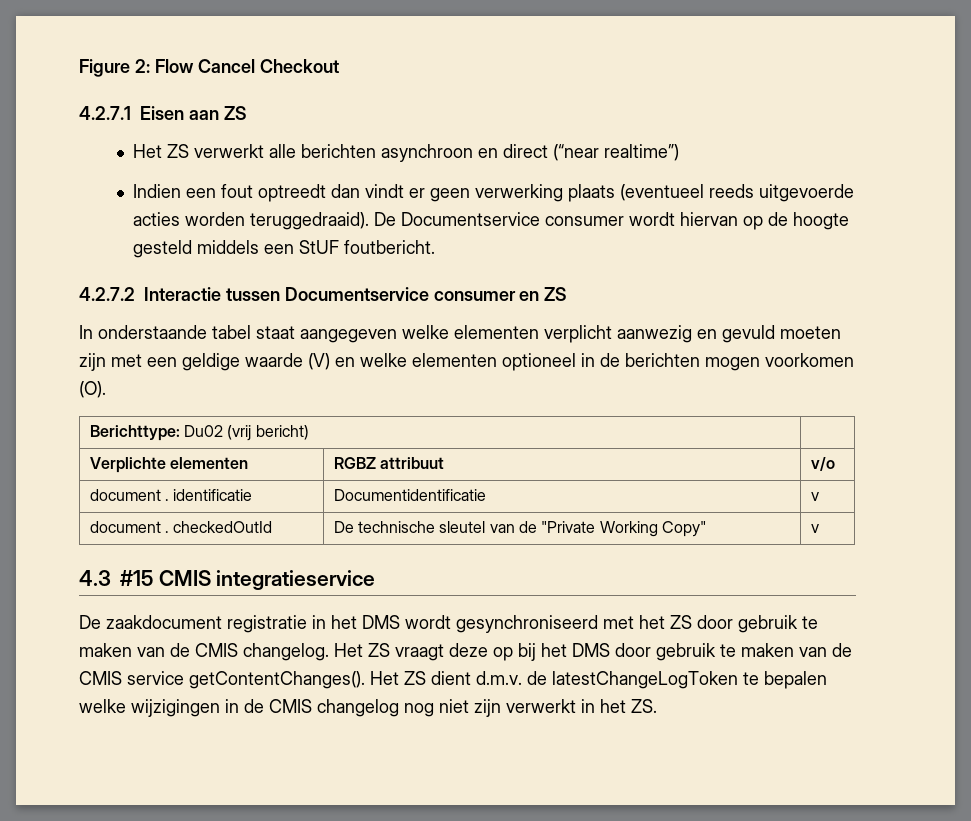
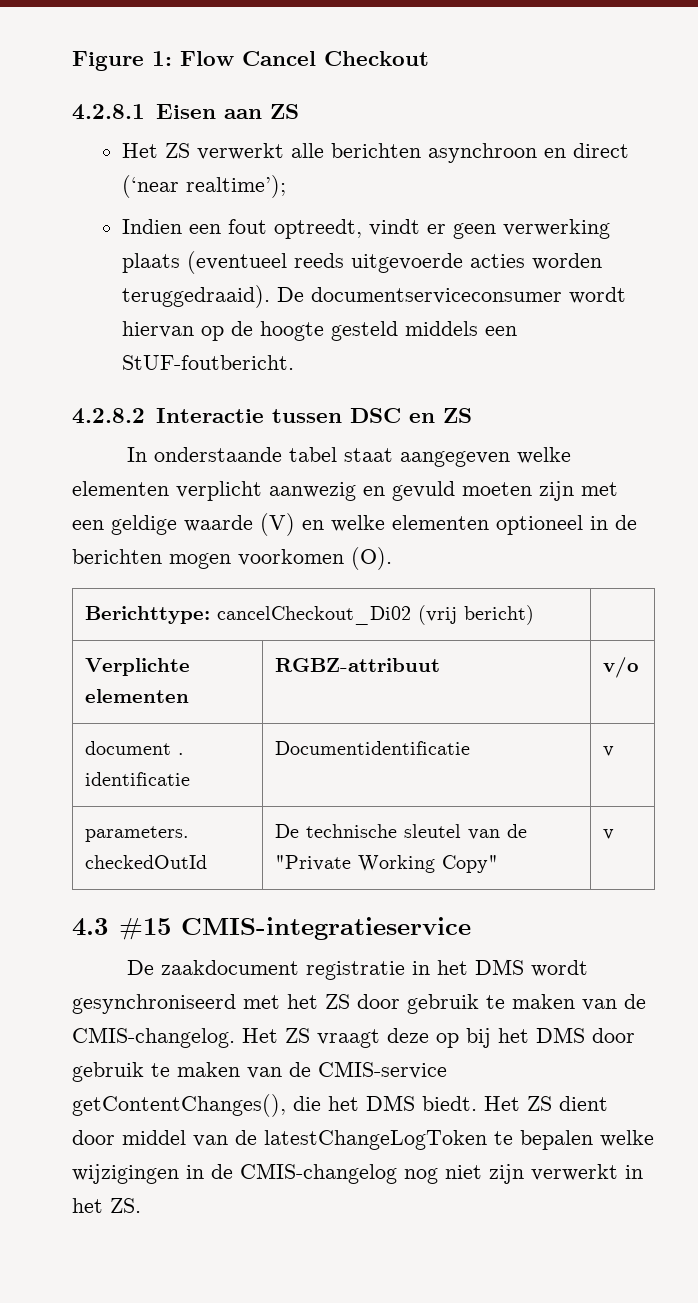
- Figure 2: Flow Cancel Checkout
+ Figure 1: Flow Cancel Checkout
- 4.2.7.1 Eisen aan ZS
+ 4.2.8.1 Eisen aan ZS
- Het ZS verwerkt alle berichten asynchroon en direct (“near realtime”)
+ Het ZS verwerkt alle berichten asynchroon en direct (‘near realtime’);
- Indien een fout optreedt dan vindt er geen verwerking plaats (eventueel reeds uitgevoerde acties worden teruggedraaid).
+ Indien een fout optreedt, vindt er geen verwerking plaats (eventueel reeds uitgevoerde acties worden teruggedraaid).
- De Documentservice consumer wordt hiervan op de hoogte gesteld middels een StUF foutbericht.
- 4.2.7.2 Interactie tussen Documentservice consumer en ZS
+ De documentserviceconsumer wordt hiervan op de hoogte gesteld middels een StUF-foutbericht.
+ 4.2.8.2 Interactie tussen DSC en ZS
- Berichttype: Du02 (vrij bericht) |
+ Berichttype: cancelCheckout_Di02 (vrij bericht) |
- Verplichte elementen | RGBZ attribuut | v/o
+ Verplichte elementen | RGBZ-attribuut | v/o
- document . checkedOutId | De technische sleutel van de "Private Working Copy" | v
+ parameters. checkedOutId | De technische sleutel van de "Private Working Copy" | v
- 4.3 #15 CMIS integratieservice
+ 4.3 #15 CMIS-integratieservice
- De zaakdocument registratie in het DMS wordt gesynchroniseerd met het ZS door gebruik te maken van de CMIS changelog.
+ De zaakdocument registratie in het DMS wordt gesynchroniseerd met het ZS door gebruik te maken van de CMIS-changelog.
- Het ZS vraagt deze op bij het DMS door gebruik te maken van de CMIS service getContentChanges(). Het ZS dient d.m.v. de latestChangeLogToken te bepalen welke wijzigingen in de CMIS changelog nog niet zijn verwerkt in het ZS.
+ Het ZS vraagt deze op bij het DMS door gebruik te maken van de CMIS-service getContentChanges(), die het DMS biedt. Het ZS dient door middel van de latestChangeLogToken te bepalen welke wijzigingen in de CMIS-changelog nog niet zijn verwerkt in het ZS.

